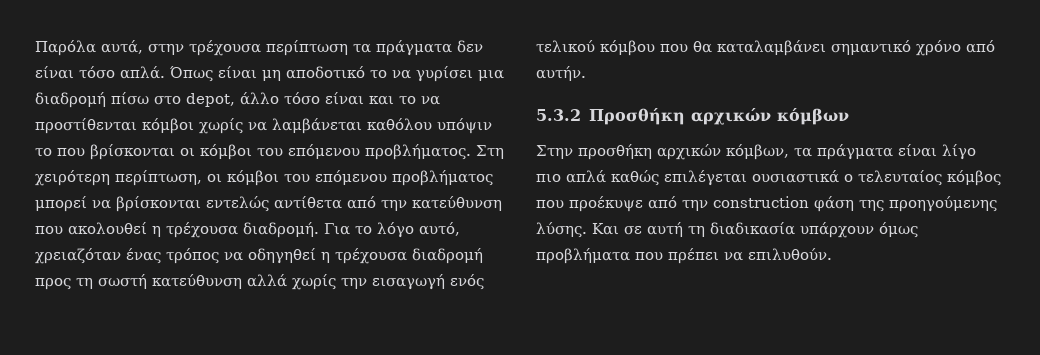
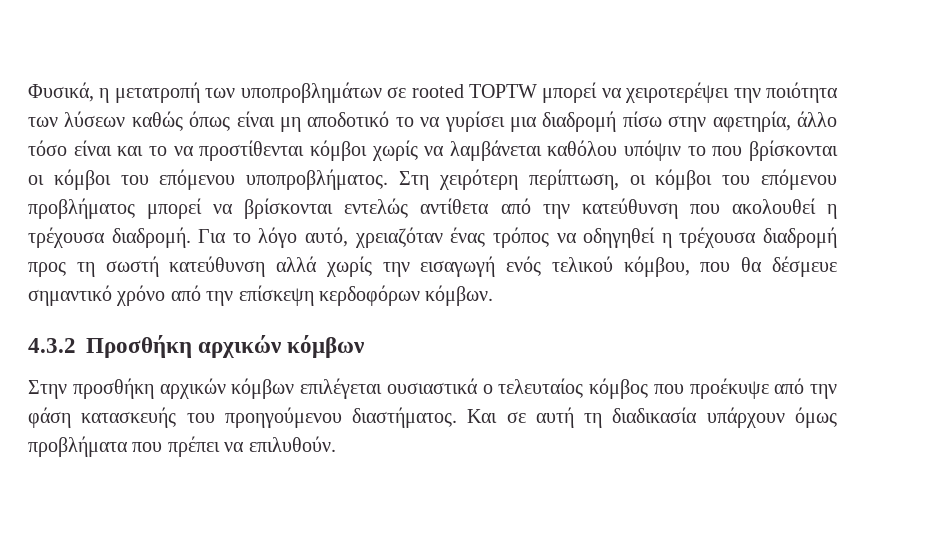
- Παρόλα αυτά, στην τρέχουσα περίπτωση τα πράγματα δεν είναι τόσο απλά. Όπως είναι μη αποδοτικό το να γυρίσει μια διαδρομή πίσω στο depot, άλλο τόσο είναι και το να προστίθενται κόμβοι χωρίς να λαμβάνεται καθόλου υπόψιν το που βρίσκονται οι κόμβοι του επόμενου προβλήματος.
+ Φυσικά, η μετατροπή των υποπροβλημάτων σε rooted TOPTW μπορεί να χειροτερέψει την ποιότητα των λύσεων καθώς όπως είναι μη αποδοτικό το να γυρίσει μια διαδρομή πίσω στην αφετηρία, άλλο τόσο είναι και το να προστίθενται κόμβοι χωρίς να λαμβάνεται καθόλου υπόψιν το που βρίσκονται οι κόμβοι του επόμενου υποπροβλήματος.
- Για το λόγο αυτό, χρειαζόταν ένας τρόπος να οδηγηθεί η τρέχουσα διαδρομή προς τη σωστή κατεύθυνση αλλά χωρίς την εισαγωγή ενός τελικού κόμβου που θα καταλαμβάνει σημαντικό χρόνο από αυτήν.
- 5.3.2 Προσθήκη αρχικών κόμβων
+ Για το λόγο αυτό, χρειαζόταν ένας τρόπος να οδηγηθεί η τρέχουσα διαδρομή προς τη σωστή κατεύθυνση αλλά χωρίς την εισαγωγή ενός τελικού κόμβου, που θα δέσμευε σημαντικό χρόνο από την επίσκεψη κερδοφόρων κόμβων.
+ 4.3.2 Προσθήκη αρχικών κόμβων
- Στην προσθήκη αρχικών κόμβων, τα πράγματα είναι λίγο πιο απλά καθώς επιλέγεται ουσιαστικά ο τελευταίος κόμβος που προέκυψε από την construction φάση της προηγούμενης λύσης.
+ Στην προσθήκη αρχικών κόμβων επιλέγεται ουσιαστικά ο τελευταίος κόμβος που προέκυψε από την φάση κατασκευής του προηγούμενου διαστήματος.

